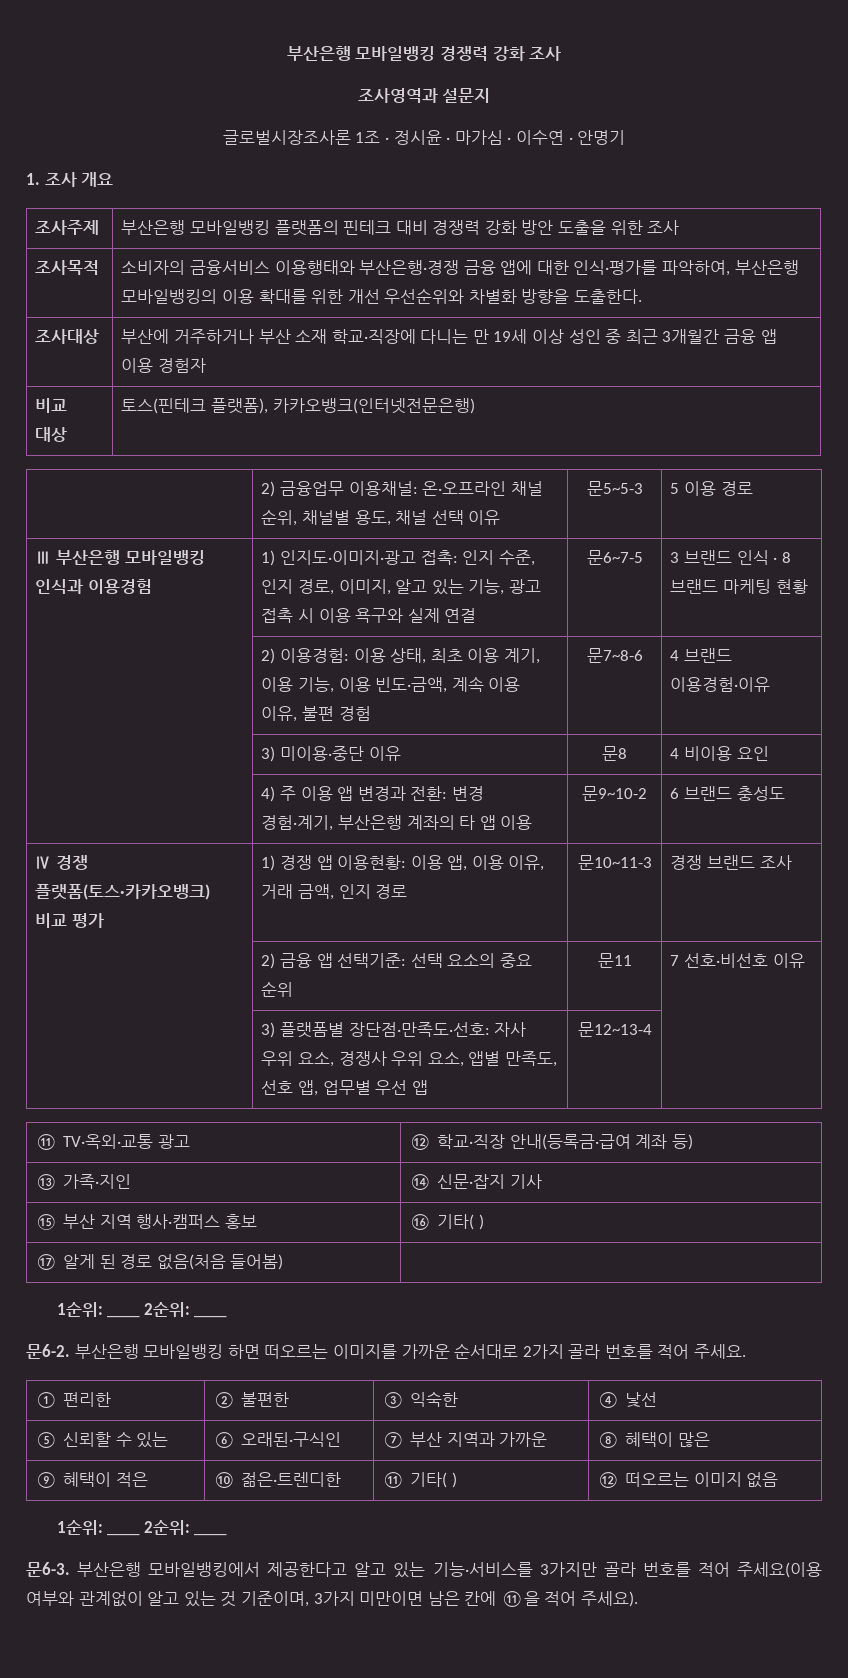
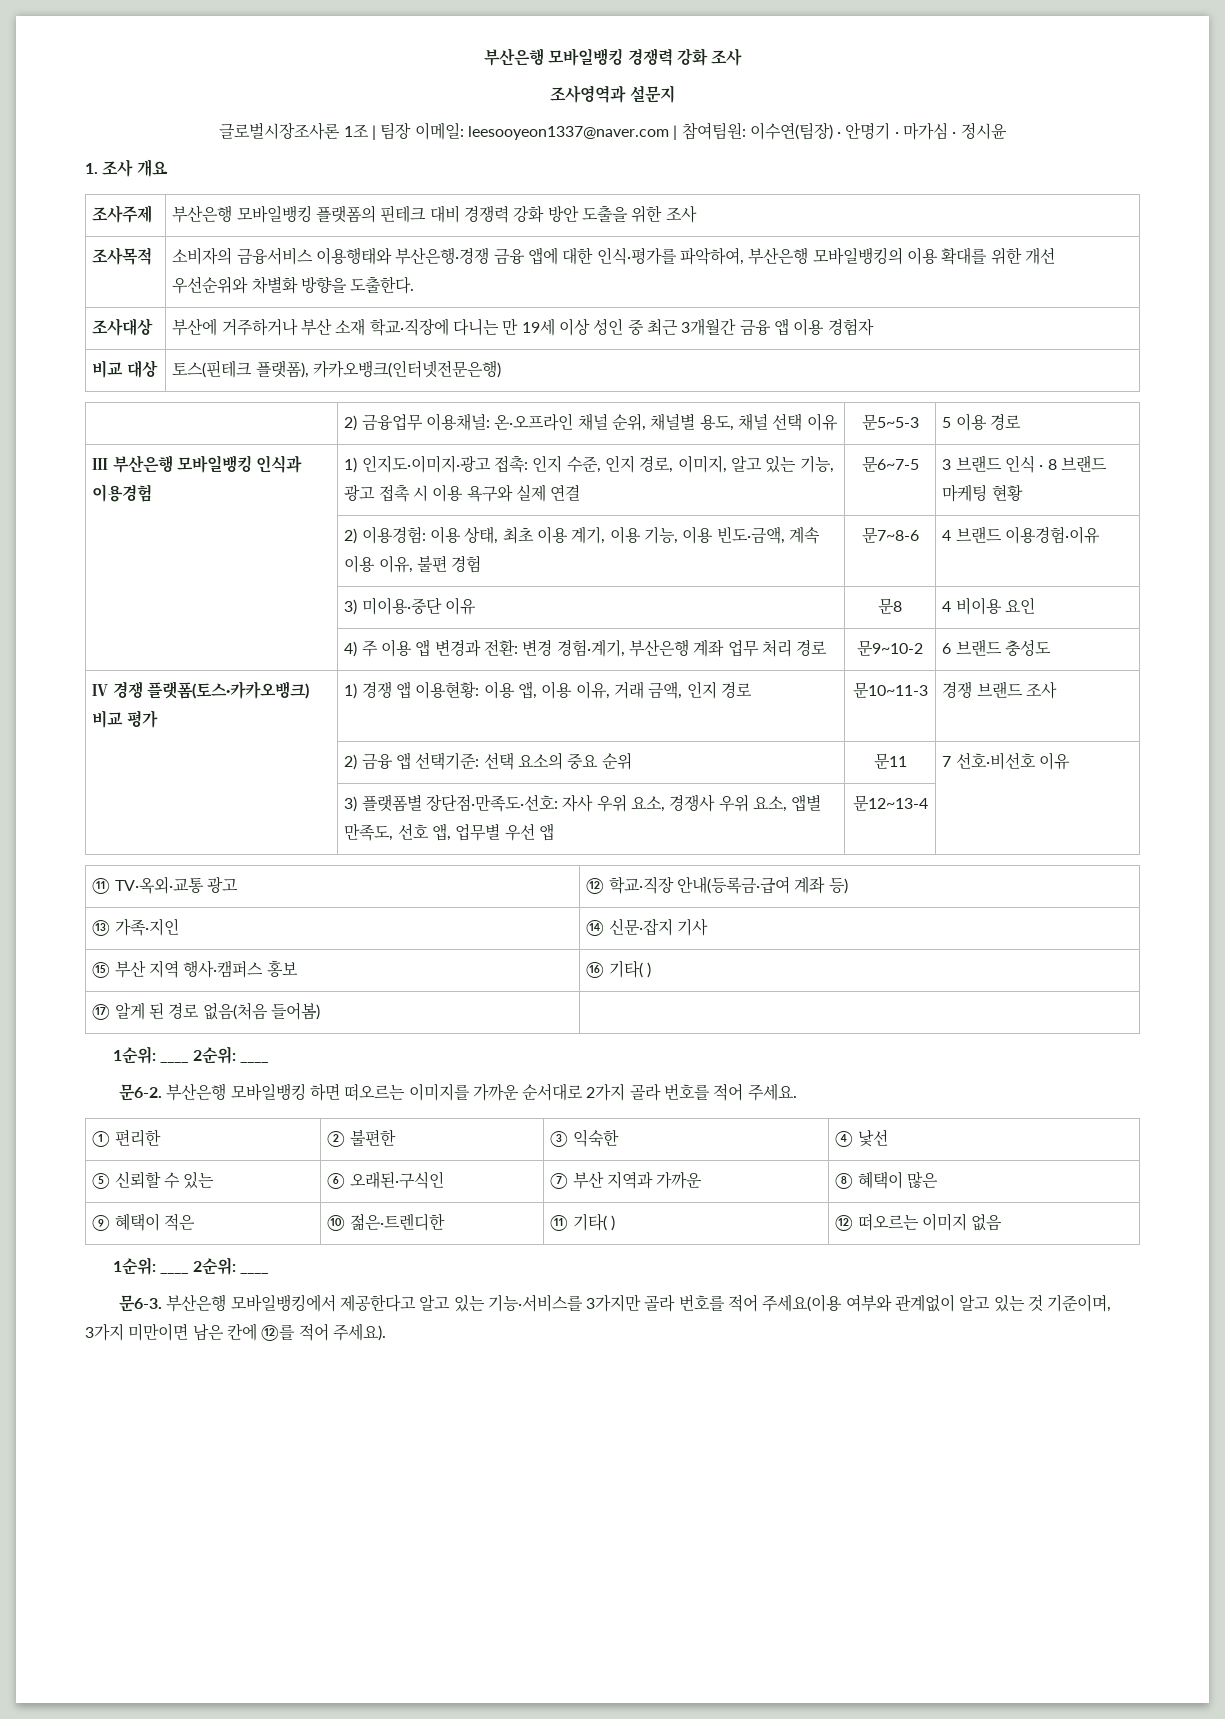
- 글로벌시장조사론 1조 · 정시윤 · 마가심 · 이수연 · 안명기
+ 글로벌시장조사론 1조 | 팀장 이메일: leesooyeon1337@naver.com | 참여팀원: 이수연(팀장) · 안명기 · 마가심 · 정시윤
- | 4) 주 이용 앱 변경과 전환: 변경 경험·계기, 부산은행 계좌의 타 앱 이용 | 문9~10-2 | 6 브랜드 충성도
+ | 4) 주 이용 앱 변경과 전환: 변경 경험·계기, 부산은행 계좌 업무 처리 경로 | 문9~10-2 | 6 브랜드 충성도
- 부산은행 모바일뱅킹에서 제공한다고 알고 있는 기능·서비스를 3가지만 골라 번호를 적어 주세요(이용 여부와 관계없이 알고 있는 것 기준이며, 3가지 미만이면 남은 칸에 ⑪을 적어 주세요).
+ 부산은행 모바일뱅킹에서 제공한다고 알고 있는 기능·서비스를 3가지만 골라 번호를 적어 주세요(이용 여부와 관계없이 알고 있는 것 기준이며, 3가지 미만이면 남은 칸에 ⑫를 적어 주세요).

